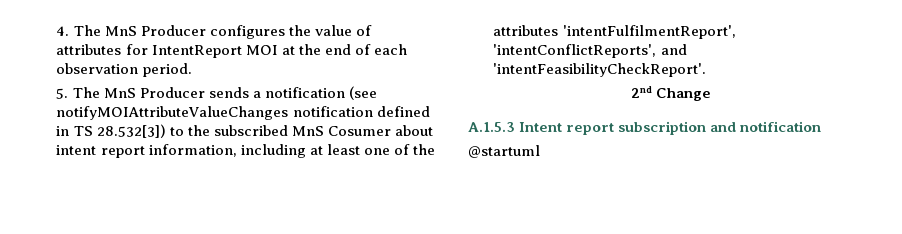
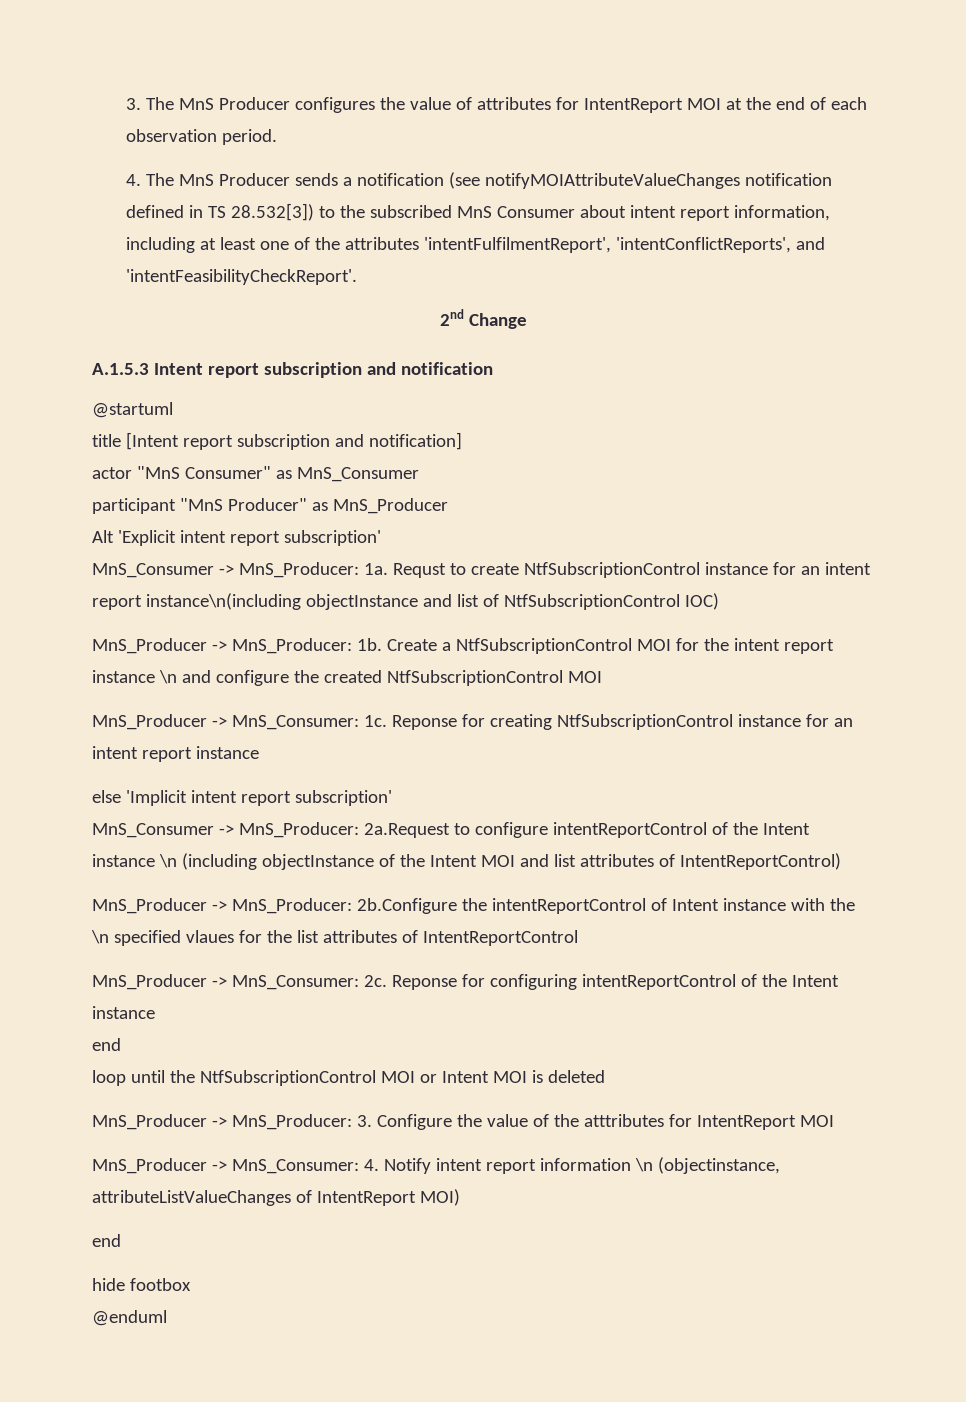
- 4. The MnS Producer configures the value of attributes for IntentReport MOI at the end of each observation period.
+ 3. The MnS Producer configures the value of attributes for IntentReport MOI at the end of each observation period.
- 5. The MnS Producer sends a notification (see notifyMOIAttributeValueChanges notification defined in TS 28.532[3]) to the subscribed MnS Cosumer about intent report information, including at least one of the attributes 'intentFulfilmentReport', 'intentConflictReports', and 'intentFeasibilityCheckReport'.
+ 4. The MnS Producer sends a notification (see notifyMOIAttributeValueChanges notification defined in TS 28.532[3]) to the subscribed MnS Consumer about intent report information, including at least one of the attributes 'intentFulfilmentReport', 'intentConflictReports', and 'intentFeasibilityCheckReport'.
+ title [Intent report subscription and notification]
+ actor "MnS Consumer" as MnS_Consumer
+ participant "MnS Producer" as MnS_Producer
+ Alt 'Explicit intent report subscription'
+ MnS_Consumer -> MnS_Producer: 1a. Requst to create NtfSubscriptionControl instance for an intent report instance\n(including objectInstance and list of NtfSubscriptionControl IOC)
+ MnS_Producer -> MnS_Producer: 1b. Create a NtfSubscriptionControl MOI for the intent report instance \n and configure the created NtfSubscriptionControl MOI
+ MnS_Producer -> MnS_Consumer: 1c. Reponse for creating NtfSubscriptionControl instance for an intent report instance
+ else 'Implicit intent report subscription'
+ MnS_Consumer -> MnS_Producer: 2a.Request to configure intentReportControl of the Intent instance \n (including objectInstance of the Intent MOI and list attributes of IntentReportControl)
+ MnS_Producer -> MnS_Producer: 2b.Configure the intentReportControl of Intent instance with the \n specified vlaues for the list attributes of IntentReportControl
+ MnS_Producer -> MnS_Consumer: 2c. Reponse for configuring intentReportControl of the Intent instance
+ end
+ loop until the NtfSubscriptionControl MOI or Intent MOI is deleted
+ MnS_Producer -> MnS_Producer: 3. Configure the value of the atttributes for IntentReport MOI
+ MnS_Producer -> MnS_Consumer: 4. Notify intent report information \n (objectinstance, attributeListValueChanges of IntentReport MOI)
+ end
+ hide footbox
+ @enduml

